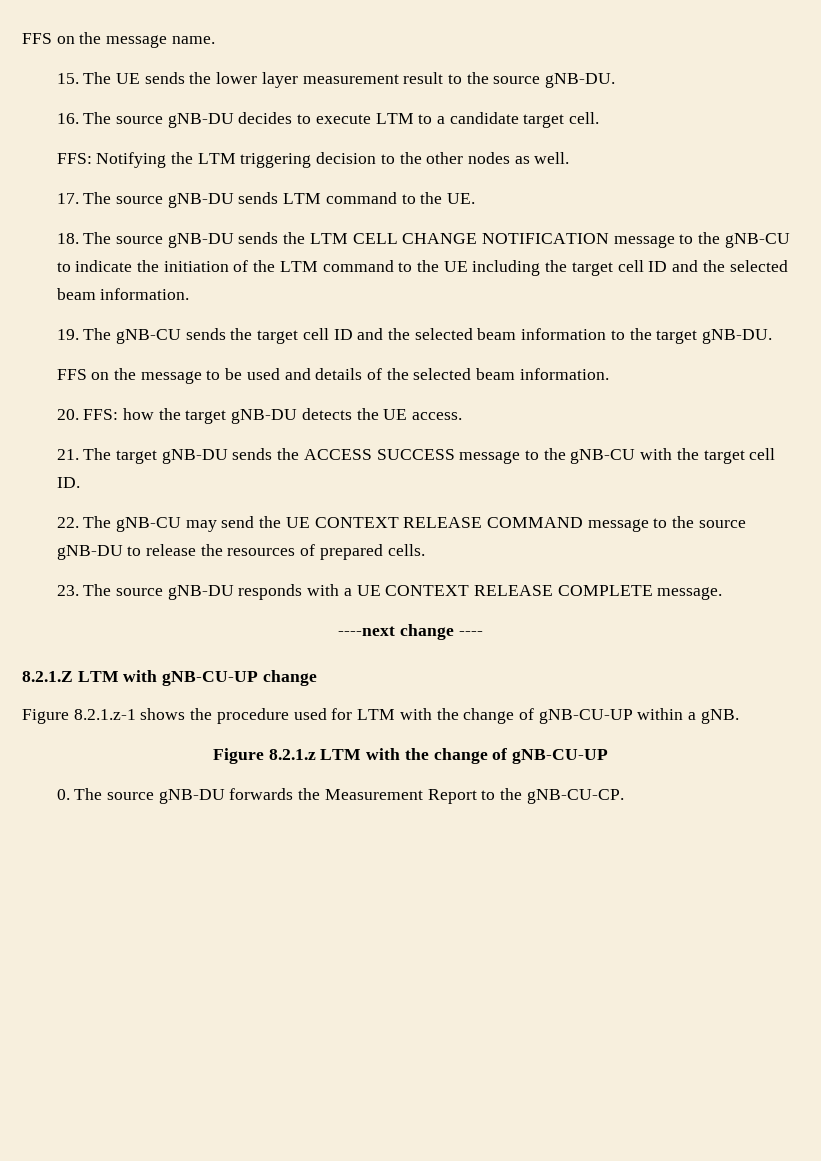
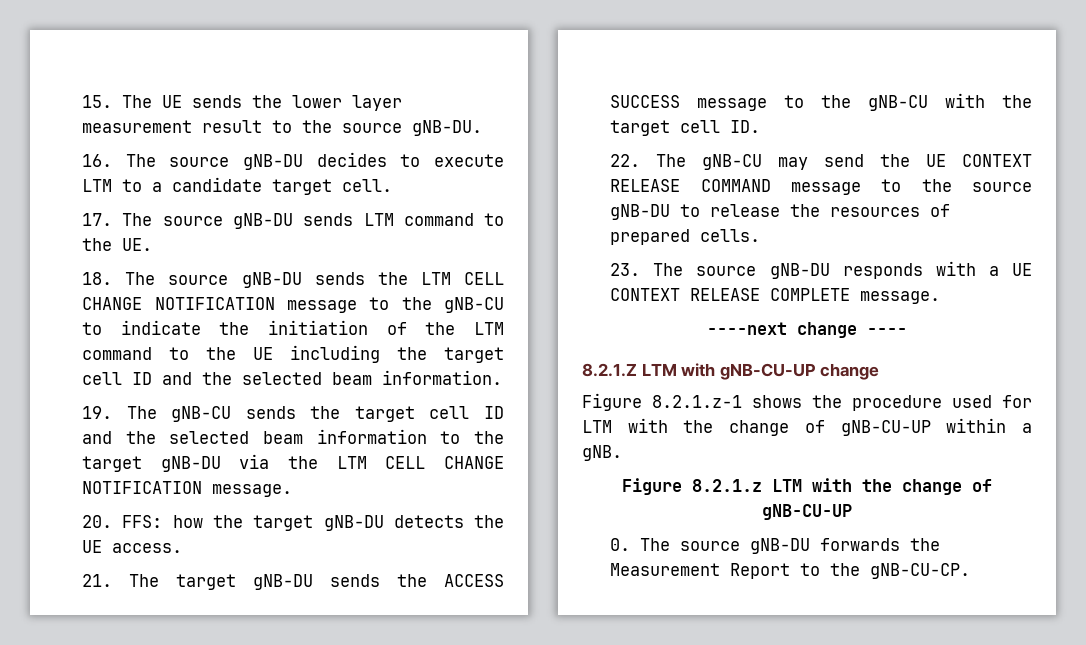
- FFS on the message name.
- FFS: Notifying the LTM triggering decision to the other nodes as well.
- 19. The gNB-CU sends the target cell ID and the selected beam information to the target gNB-DU.
- FFS on the message to be used and details of the selected beam information.
+ 19. The gNB-CU sends the target cell ID and the selected beam information to the target gNB-DU via the LTM CELL CHANGE NOTIFICATION message.

